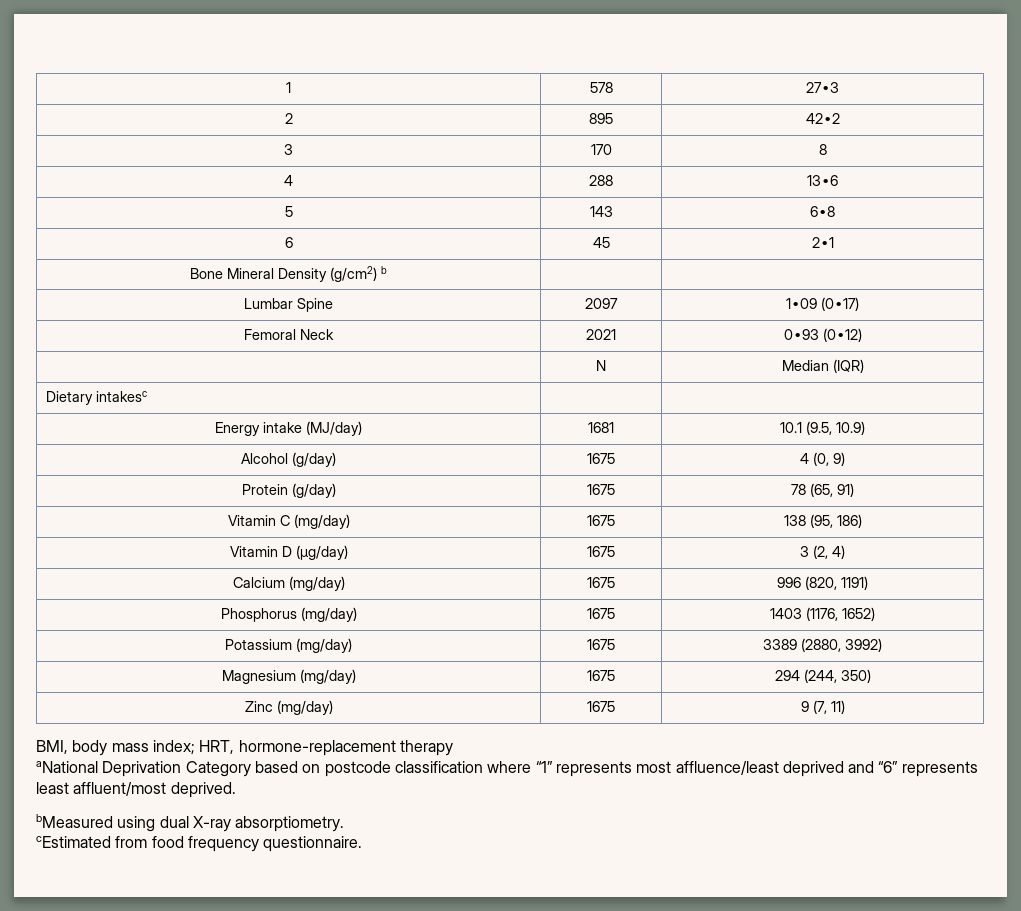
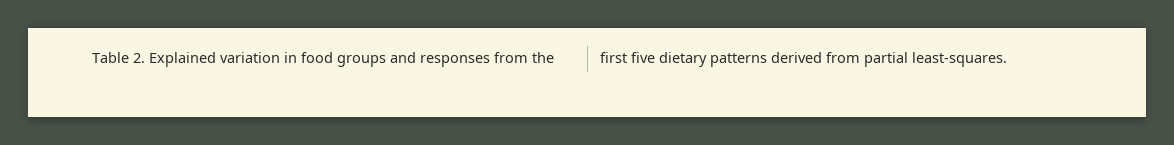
- 1 | 578 | 27∙3
- 2 | 895 | 42∙2
- 3 | 170 | 8
- 4 | 288 | 13∙6
- 5 | 143 | 6∙8
- 6 | 45 | 2∙1
- Bone Mineral Density (g/cm2) b | |
- Lumbar Spine | 2097 | 1∙09 (0∙17)
- Femoral Neck | 2021 | 0∙93 (0∙12)
- | N | Median (IQR)
- Dietary intakesc | |
- Energy intake (MJ/day) | 1681 | 10.1 (9.5, 10.9)
- Alcohol (g/day) | 1675 | 4 (0, 9)
- Protein (g/day) | 1675 | 78 (65, 91)
- Vitamin C (mg/day) | 1675 | 138 (95, 186)
- Vitamin D (µg/day) | 1675 | 3 (2, 4)
- Calcium (mg/day) | 1675 | 996 (820, 1191)
- Phosphorus (mg/day) | 1675 | 1403 (1176, 1652)
- Potassium (mg/day) | 1675 | 3389 (2880, 3992)
- Magnesium (mg/day) | 1675 | 294 (244, 350)
- Zinc (mg/day) | 1675 | 9 (7, 11)
- BMI, body mass index; HRT, hormone-replacement therapy
- aNational Deprivation Category based on postcode classification where “1” represents most affluence/least deprived and “6” represents least affluent/most deprived.
- bMeasured using dual X-ray absorptiometry.
- cEstimated from food frequency questionnaire.
+ Table 2. Explained variation in food groups and responses from the first five dietary patterns derived from partial least-squares.

